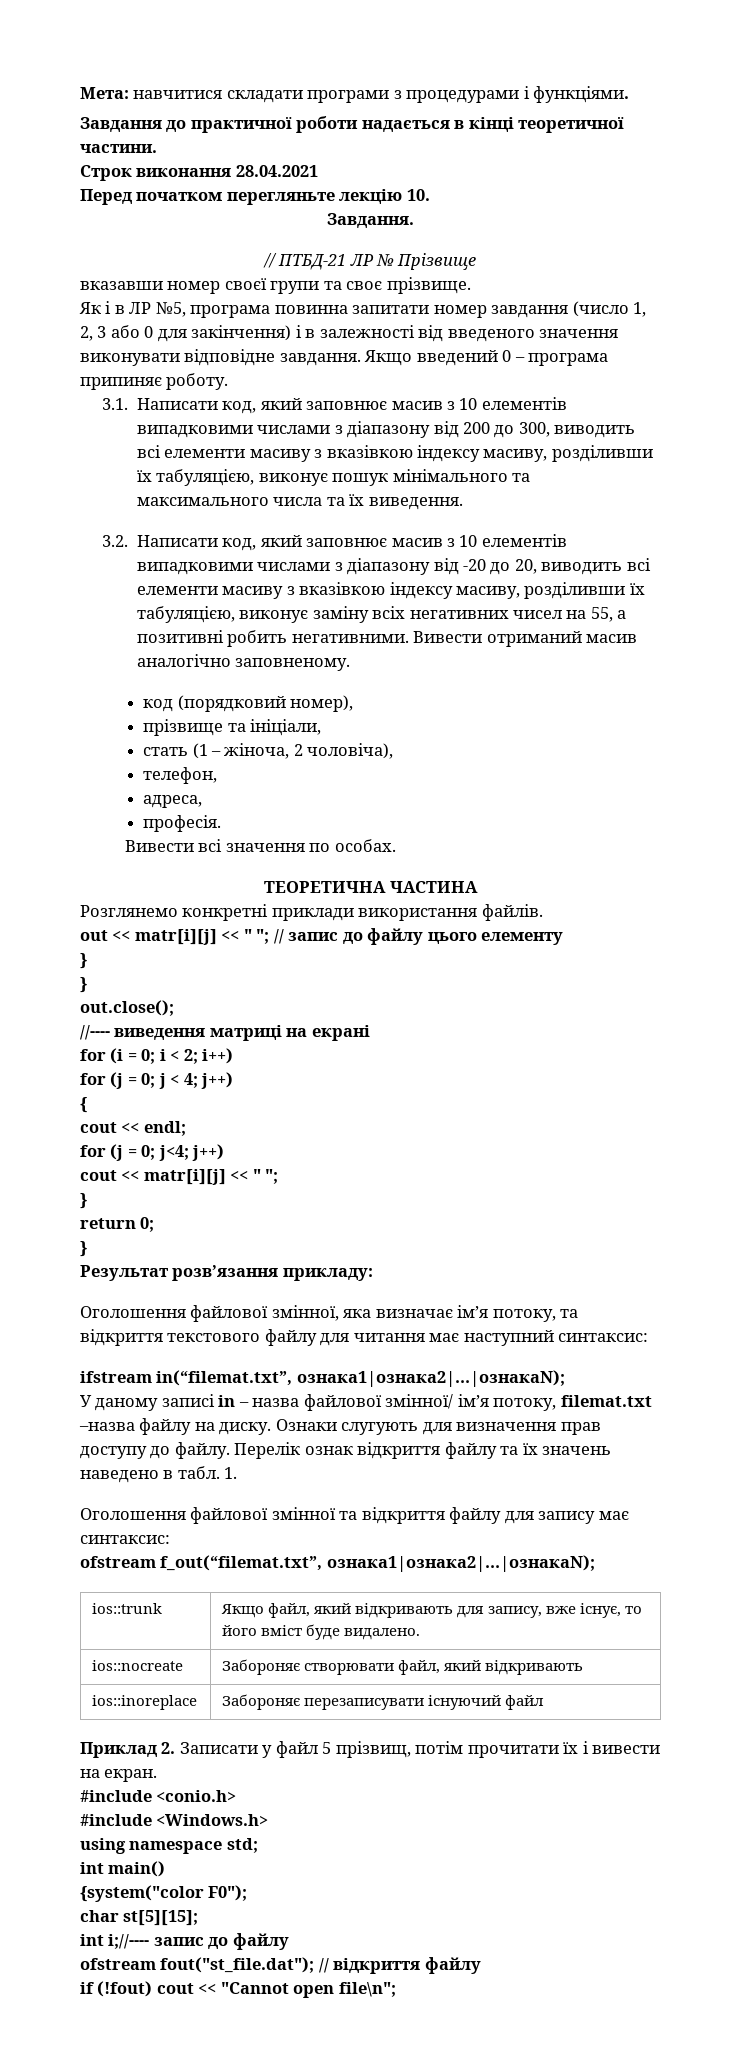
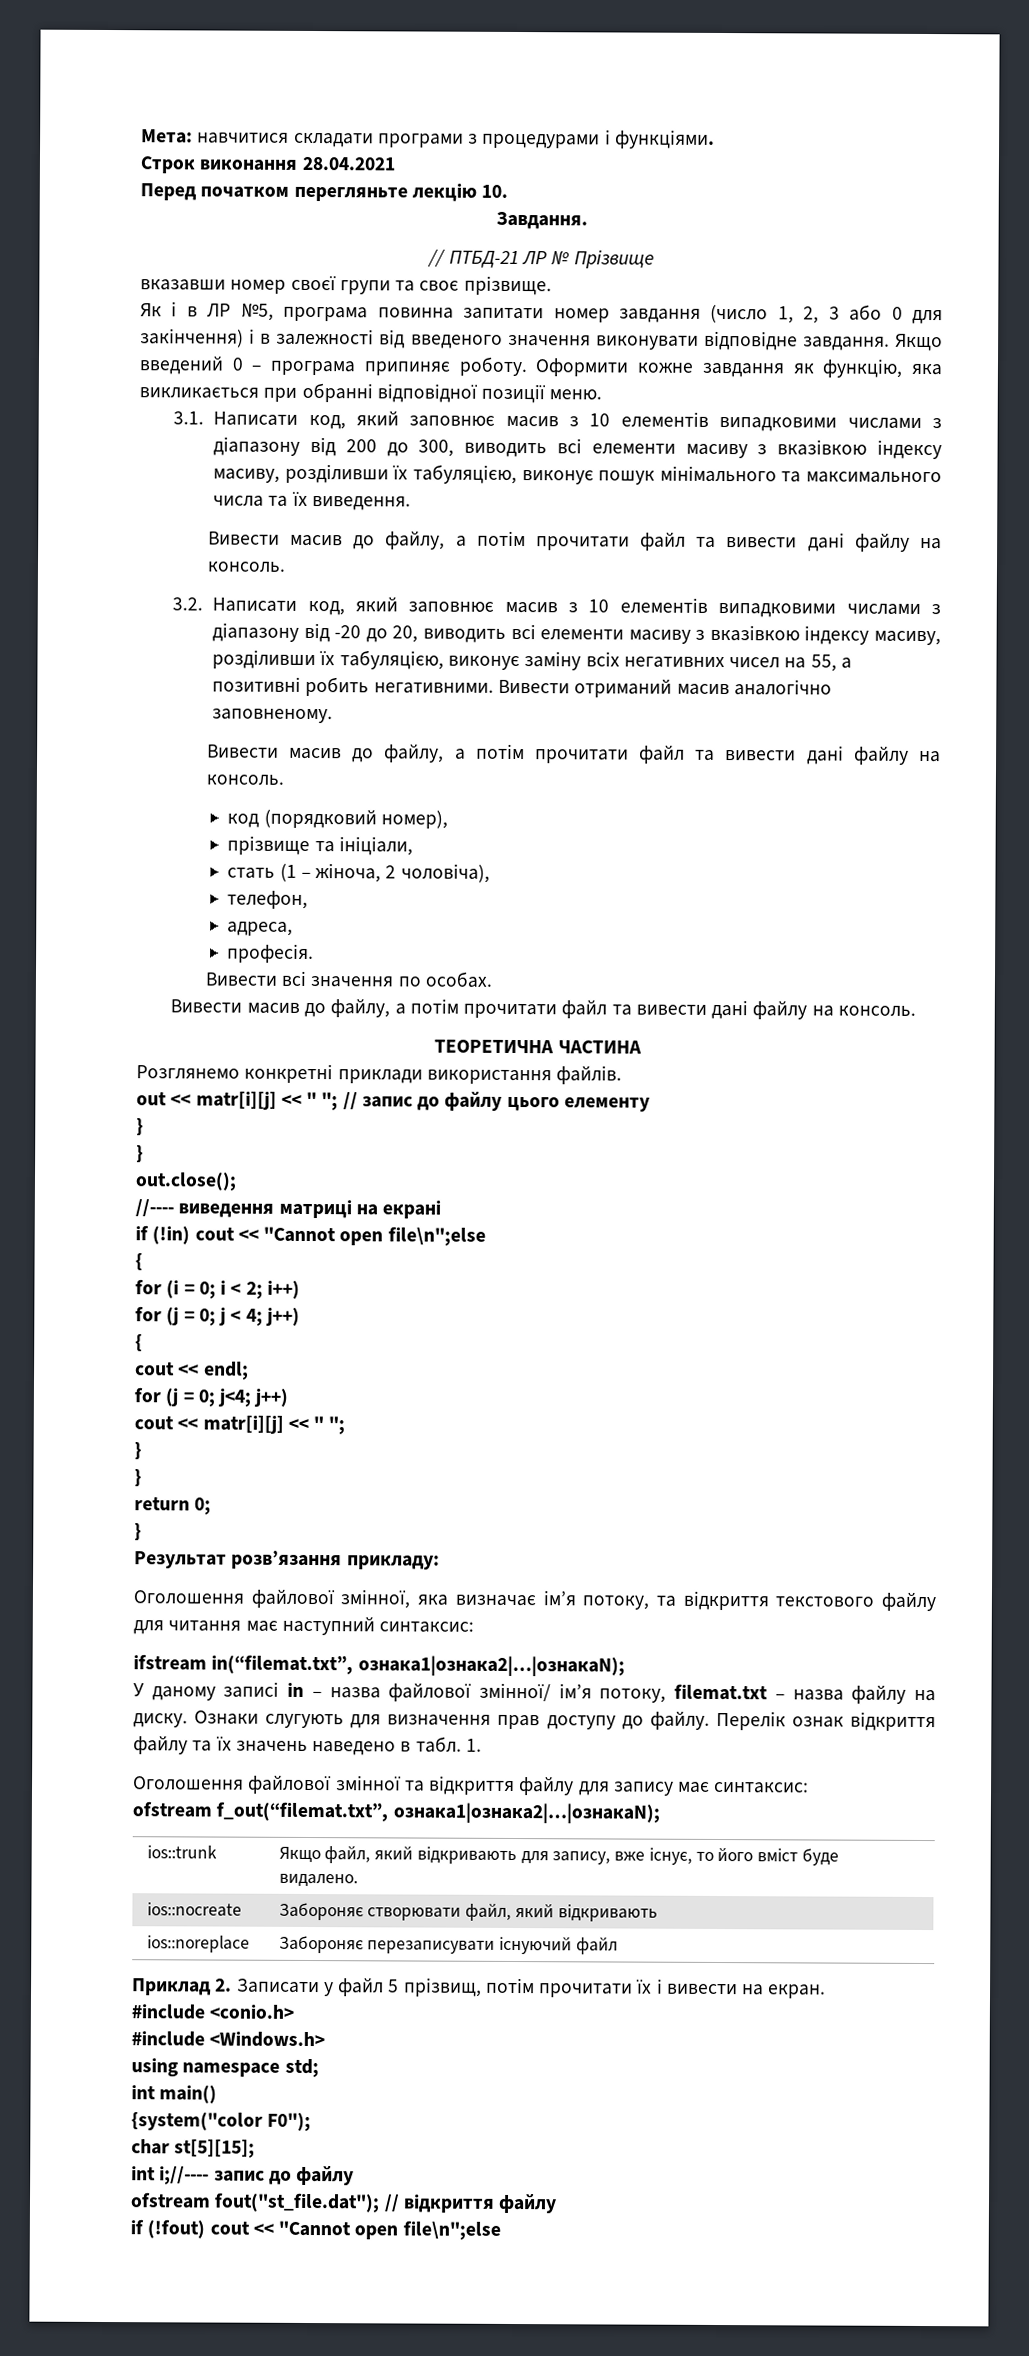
- Завдання до практичної роботи надається в кінці теоретичної частини.
+ Оформити кожне завдання як функцію, яка викликається при обранні відповідної позиції меню.
  3.1. Написати код, який заповнює масив з 10 елементів випадковими числами з діапазону від 200 до 300, виводить всі елементи масиву з вказівкою індексу масиву, розділивши їх табуляцією, виконує пошук мінімального та максимального числа та їх виведення.
+ Вивести масив до файлу, а потім прочитати файл та вивести дані файлу на консоль.
  Вивести отриманий масив аналогічно заповненому.
+ Вивести масив до файлу, а потім прочитати файл та вивести дані файлу на консоль.
  Вивести всі значення по особах.
+ Вивести масив до файлу, а потім прочитати файл та вивести дані файлу на консоль.
+ if (!in) cout << "Cannot open file\n";else
+ {
  cout << matr[i][j] << " ";
+ }
- У даному записі in – назва файлової змінної/ ім’я потоку, filemat.txt –назва файлу на диску.
+ У даному записі in – назва файлової змінної/ ім’я потоку, filemat.txt – назва файлу на диску.
- ios::inoreplace | Забороняє перезаписувати існуючий файл
+ ios::noreplace | Забороняє перезаписувати існуючий файл
- if (!fout) cout << "Cannot open file\n";
+ if (!fout) cout << "Cannot open file\n";else

